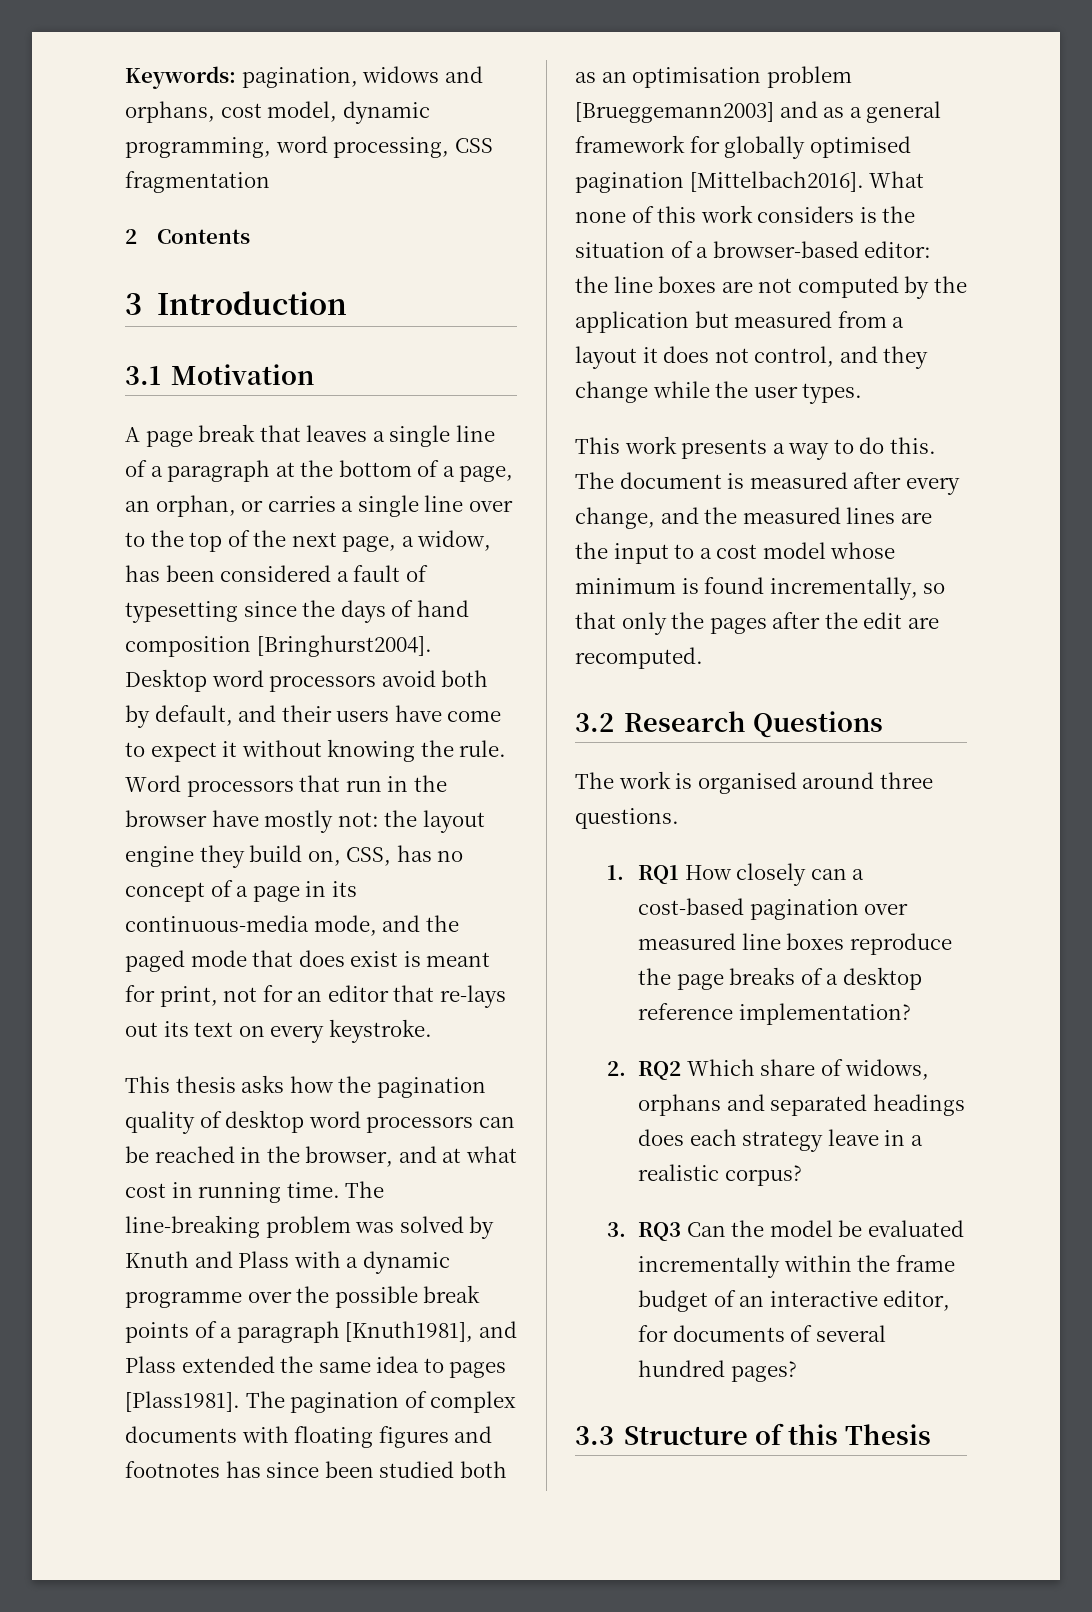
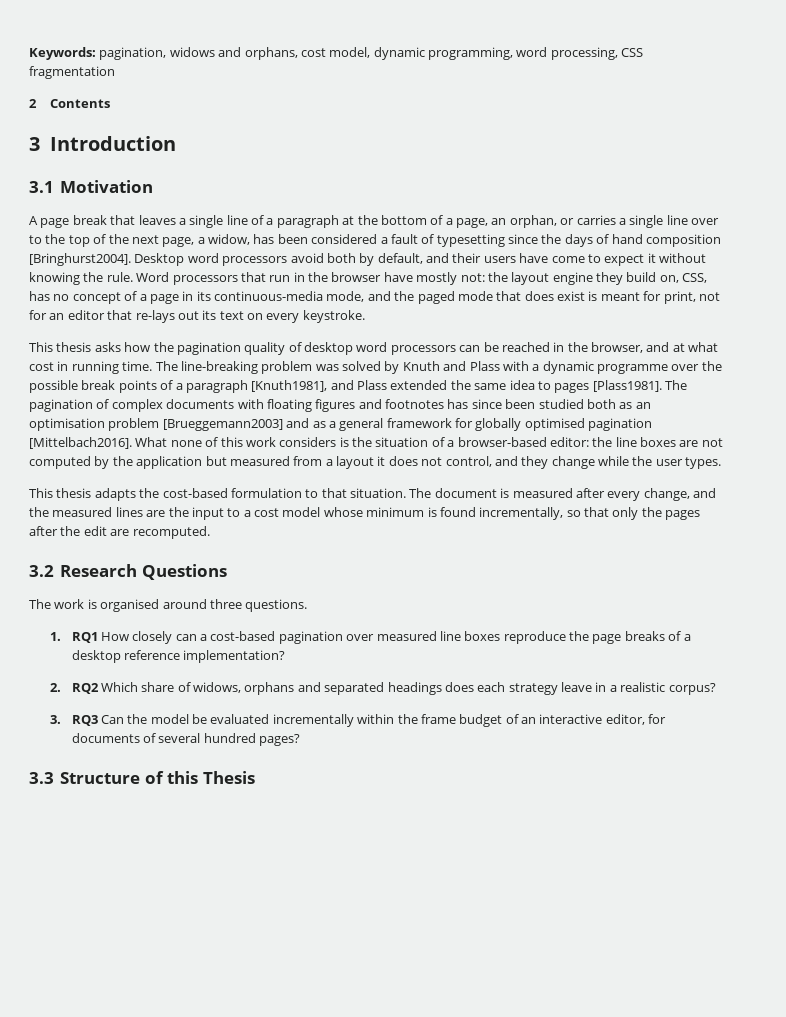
- This work presents a way to do this.
+ This thesis adapts the cost-based formulation to that situation.

